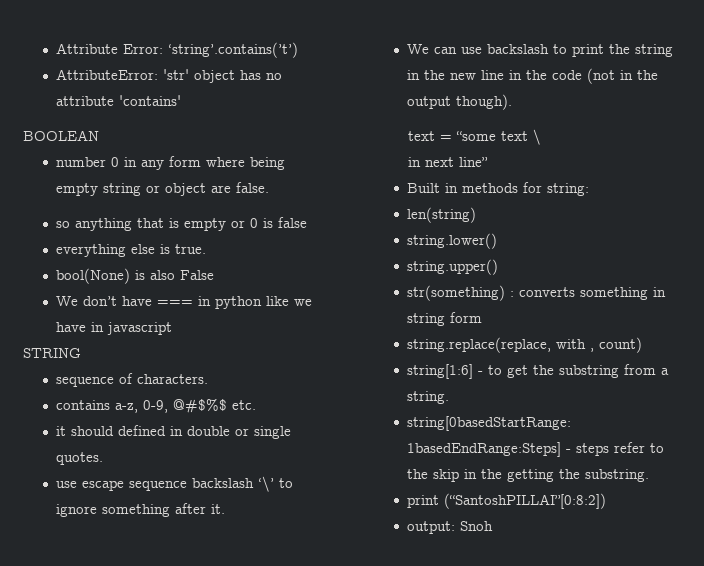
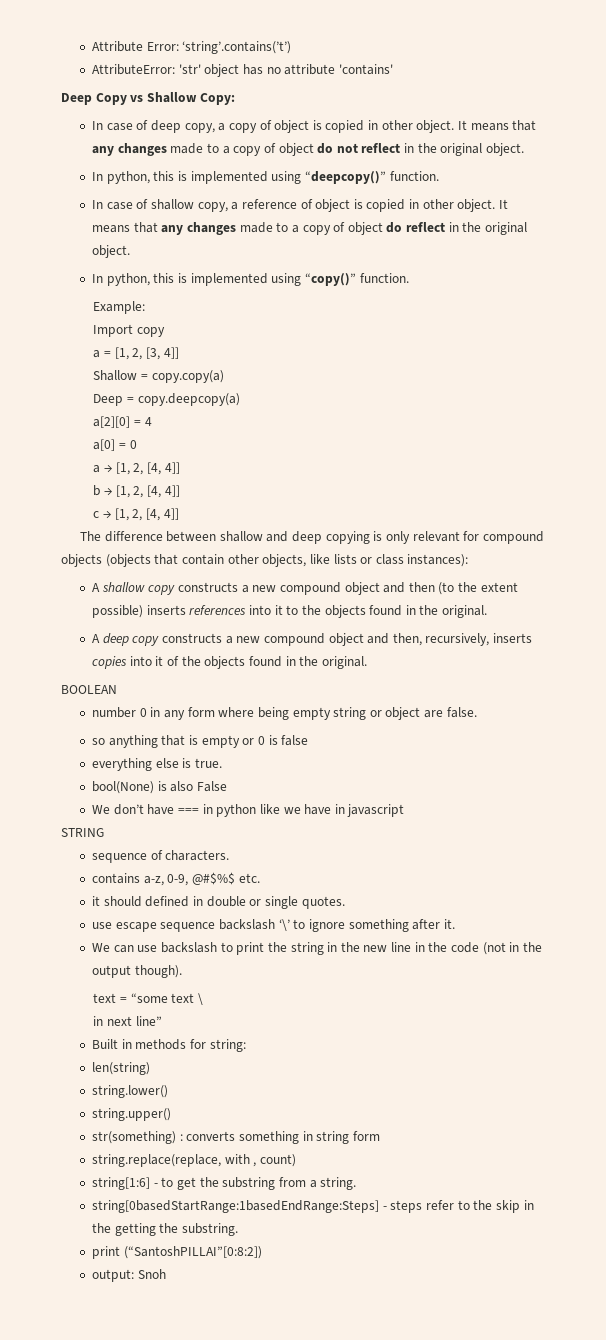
+ Deep Copy vs Shallow Copy:
+ In case of deep copy, a copy of object is copied in other object. It means that any changes made to a copy of object do not reflect in the original object.
+ In python, this is implemented using “deepcopy()” function.
+ In case of shallow copy, a reference of object is copied in other object. It means that any changes made to a copy of object do reflect in the original object.
+ In python, this is implemented using “copy()” function.
+ Example:
+ Import copy
+ a = [1, 2, [3, 4]]
+ Shallow = copy.copy(a)
+ Deep = copy.deepcopy(a)
+ a[2][0] = 4
+ a[0] = 0
+ a → [1, 2, [4, 4]]
+ b → [1, 2, [4, 4]]
+ c → [1, 2, [4, 4]]
+ The difference between shallow and deep copying is only relevant for compound objects (objects that contain other objects, like lists or class instances):
+ A shallow copy constructs a new compound object and then (to the extent possible) inserts references into it to the objects found in the original.
+ A deep copy constructs a new compound object and then, recursively, inserts copies into it of the objects found in the original.

